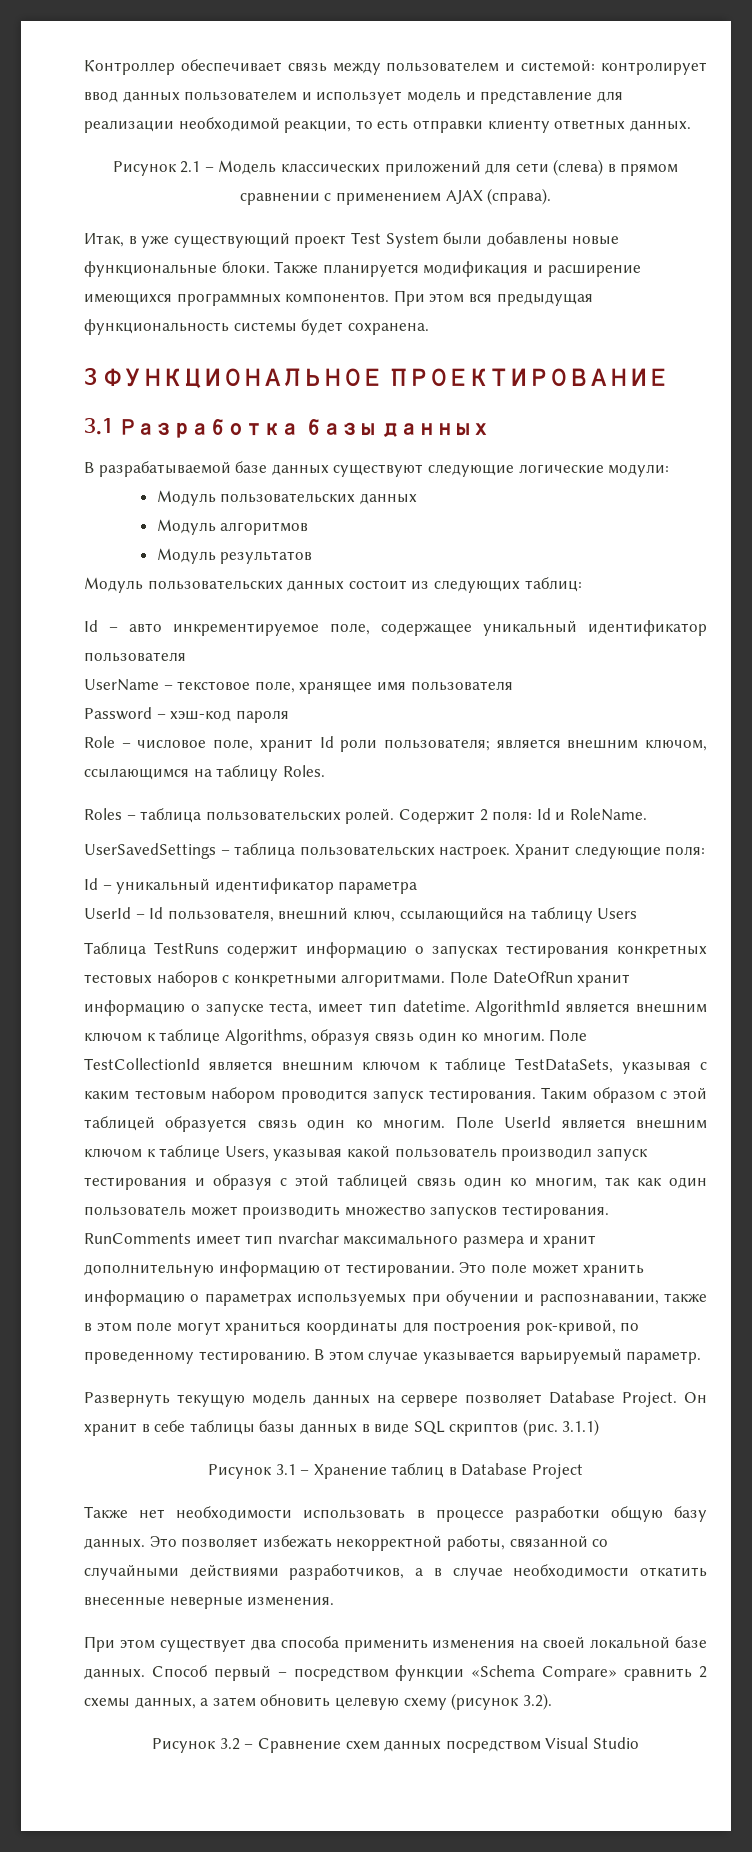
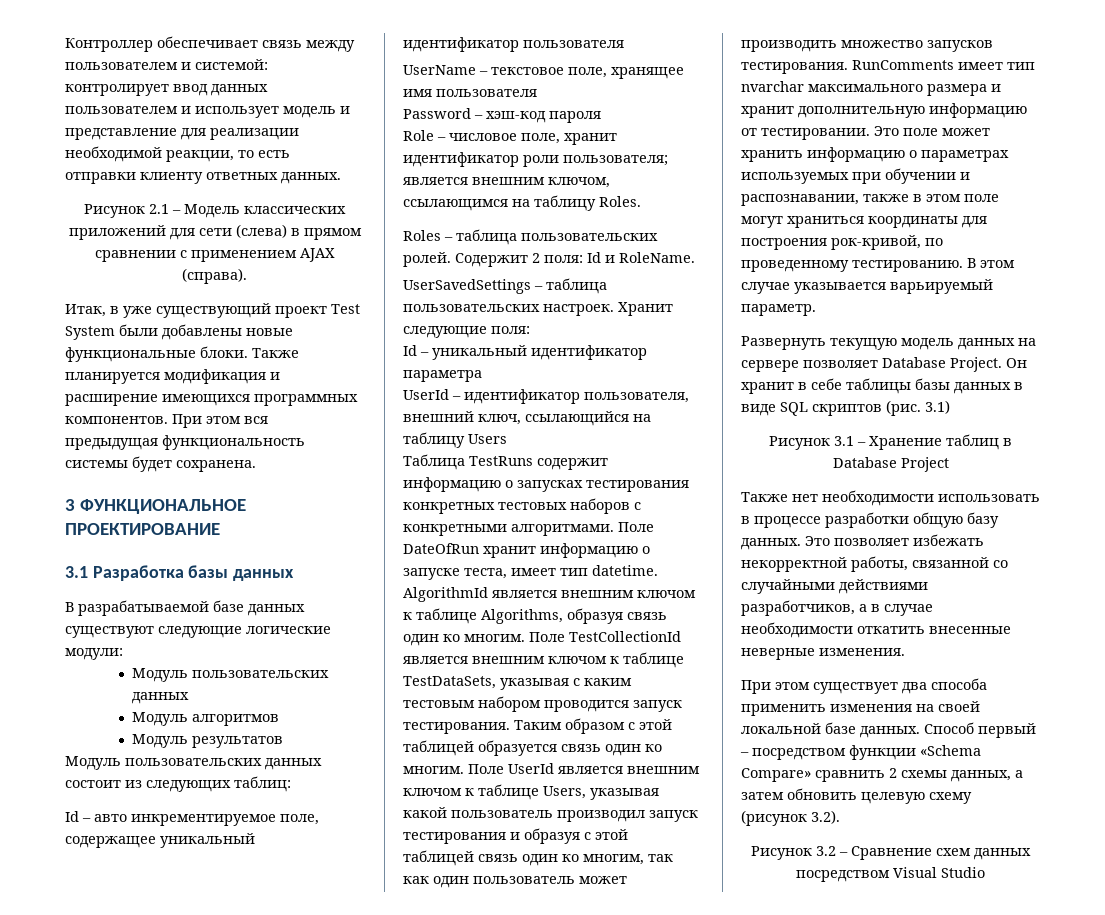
- Role – числовое поле, хранит Id роли пользователя; является внешним ключом, ссылающимся на таблицу Roles.
+ Role – числовое поле, хранит идентификатор роли пользователя; является внешним ключом, ссылающимся на таблицу Roles.
- UserId – Id пользователя, внешний ключ, ссылающийся на таблицу Users
+ UserId – идентификатор пользователя, внешний ключ, ссылающийся на таблицу Users
- 3.1.1)
+ 3.1)

